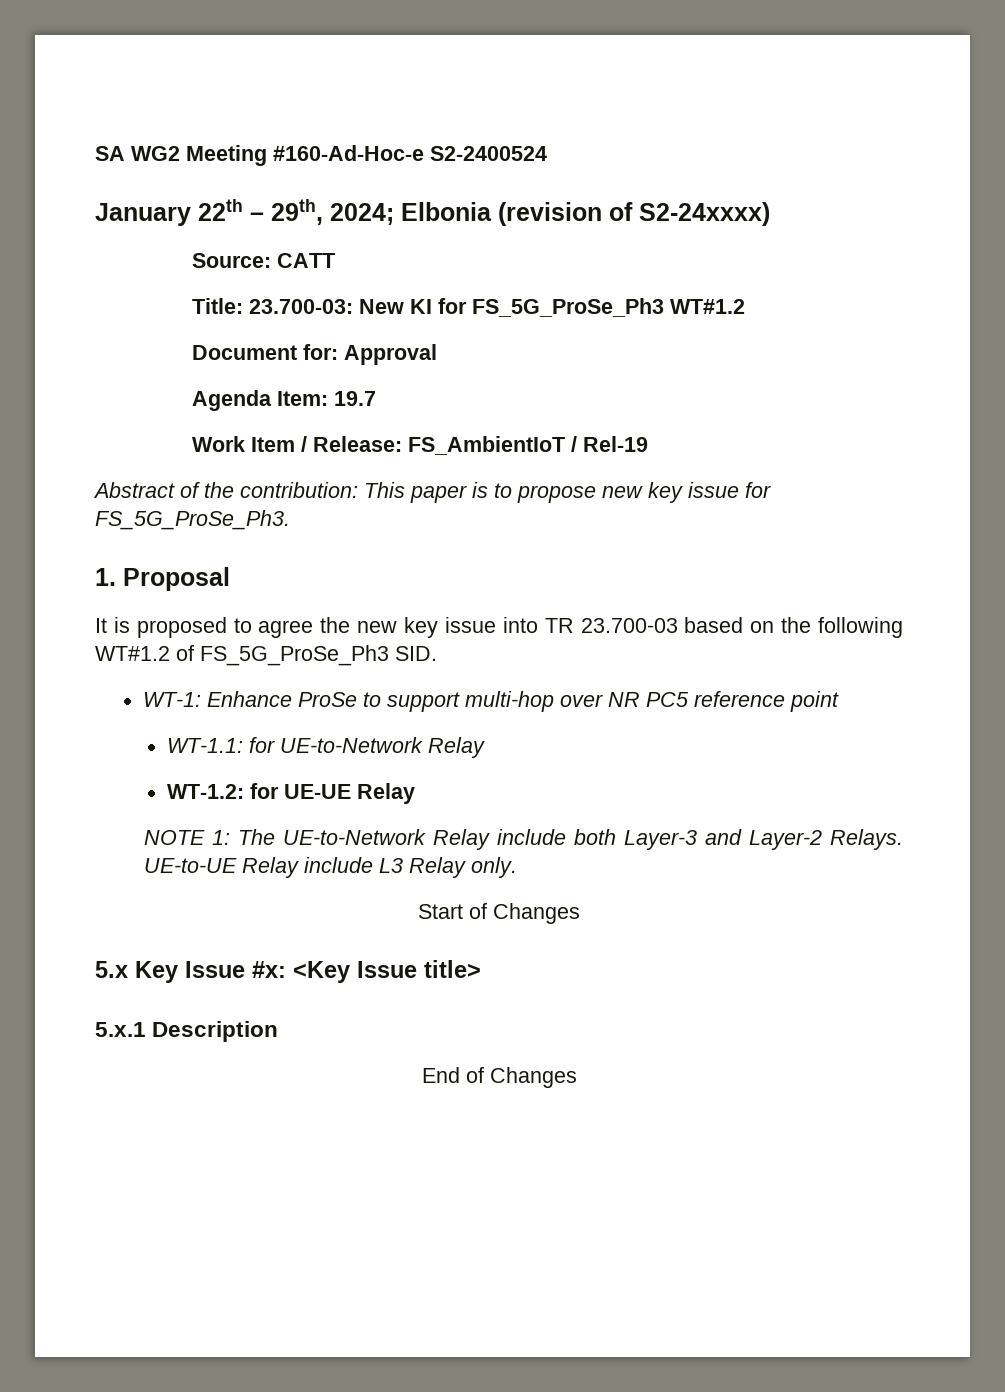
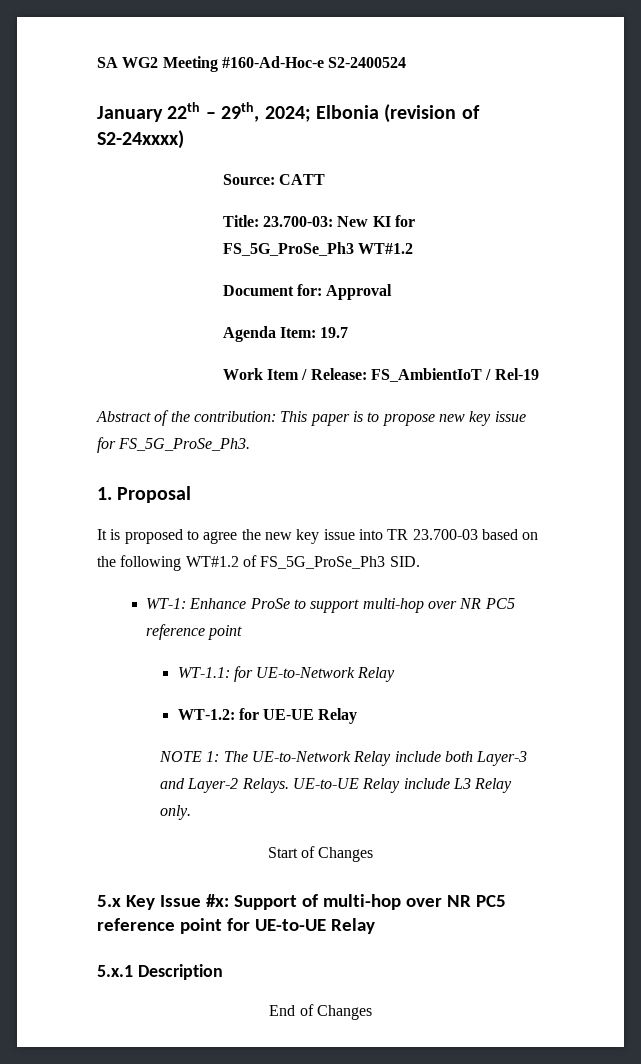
- 5.x Key Issue #x: <Key Issue title>
+ 5.x Key Issue #x: Support of multi-hop over NR PC5 reference point for UE-to-UE Relay

